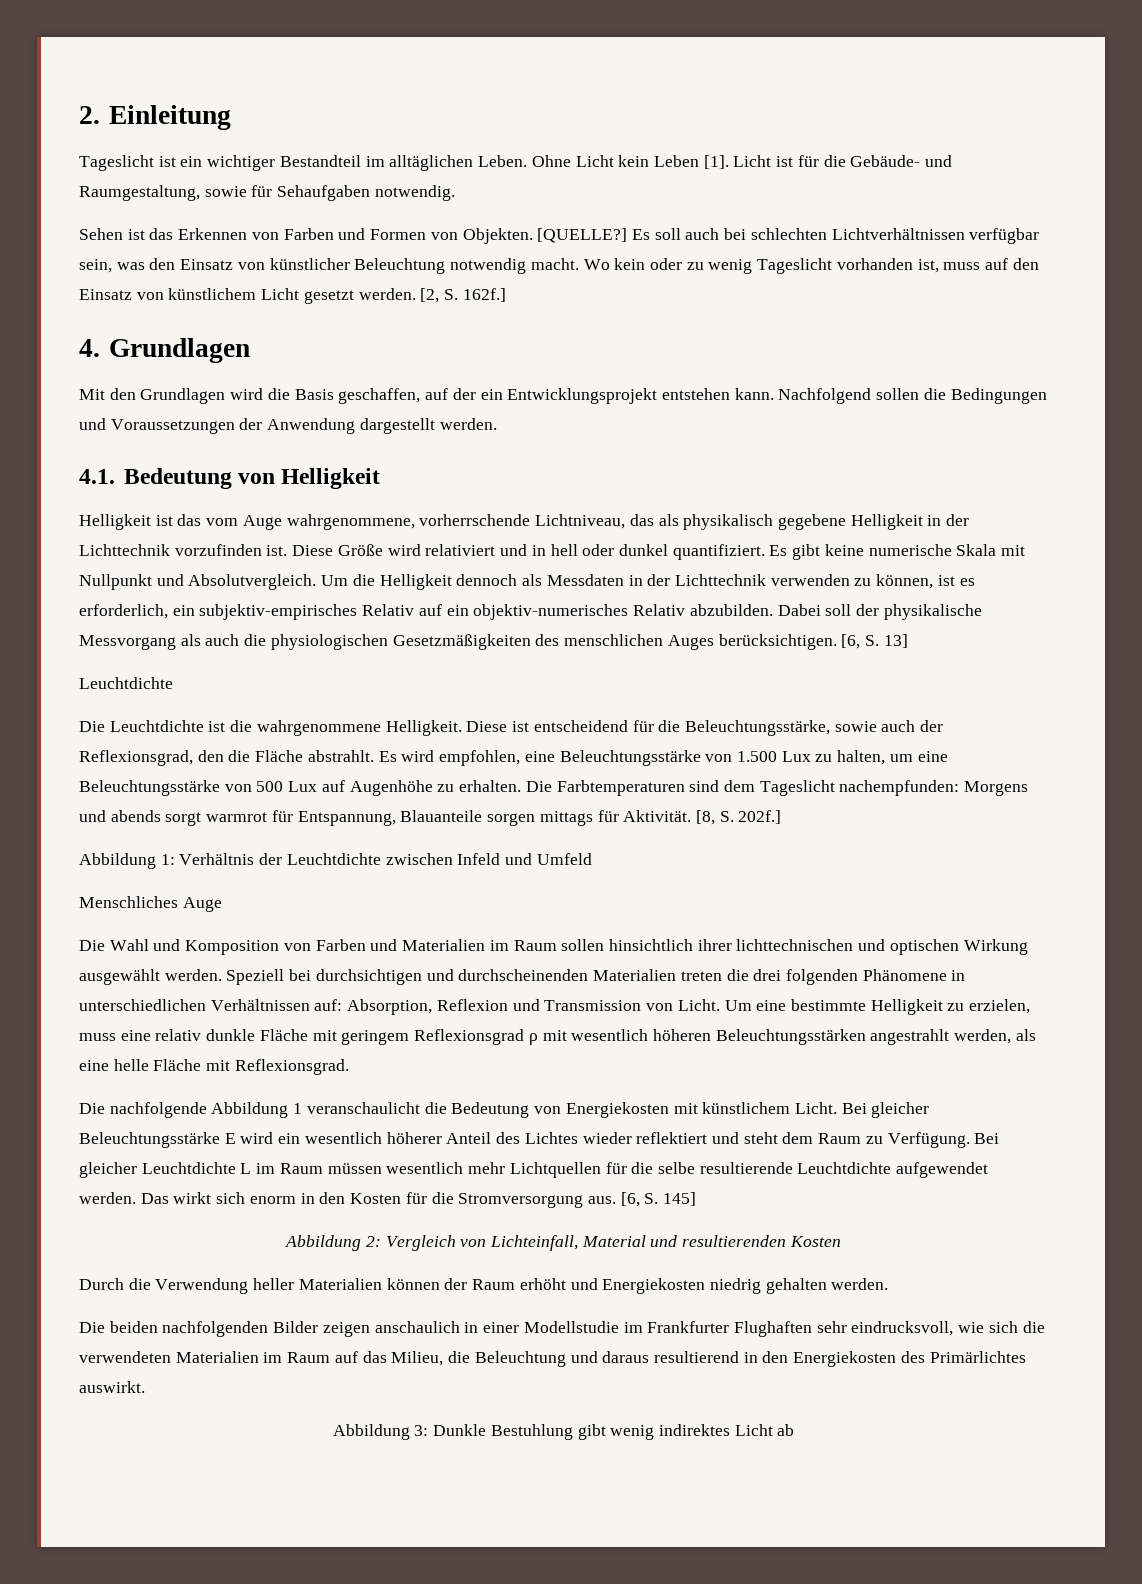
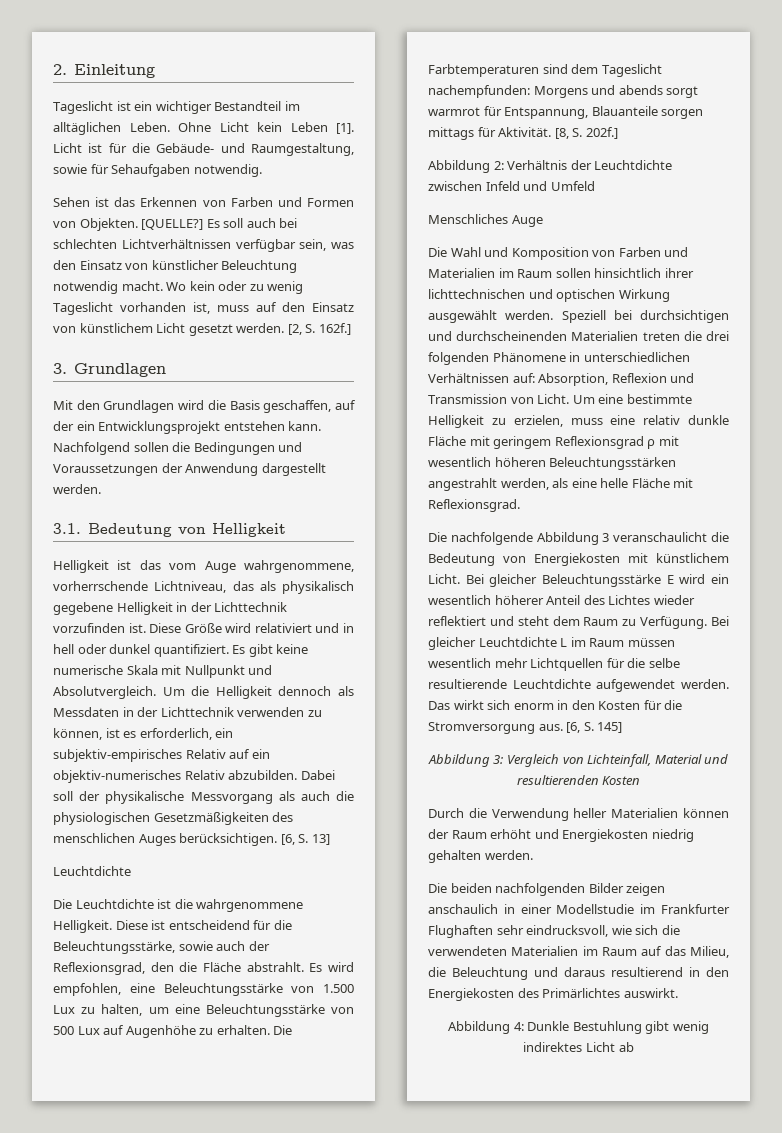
- 4. Grundlagen
+ 3. Grundlagen
- 4.1. Bedeutung von Helligkeit
+ 3.1. Bedeutung von Helligkeit
- Abbildung 1: Verhältnis der Leuchtdichte zwischen Infeld und Umfeld
+ Abbildung 2: Verhältnis der Leuchtdichte zwischen Infeld und Umfeld
- Die nachfolgende Abbildung 1 veranschaulicht die Bedeutung von Energiekosten mit künstlichem Licht.
+ Die nachfolgende Abbildung 3 veranschaulicht die Bedeutung von Energiekosten mit künstlichem Licht.
- Abbildung 2: Vergleich von Lichteinfall, Material und resultierenden Kosten
+ Abbildung 3: Vergleich von Lichteinfall, Material und resultierenden Kosten
- Abbildung 3: Dunkle Bestuhlung gibt wenig indirektes Licht ab
+ Abbildung 4: Dunkle Bestuhlung gibt wenig indirektes Licht ab

